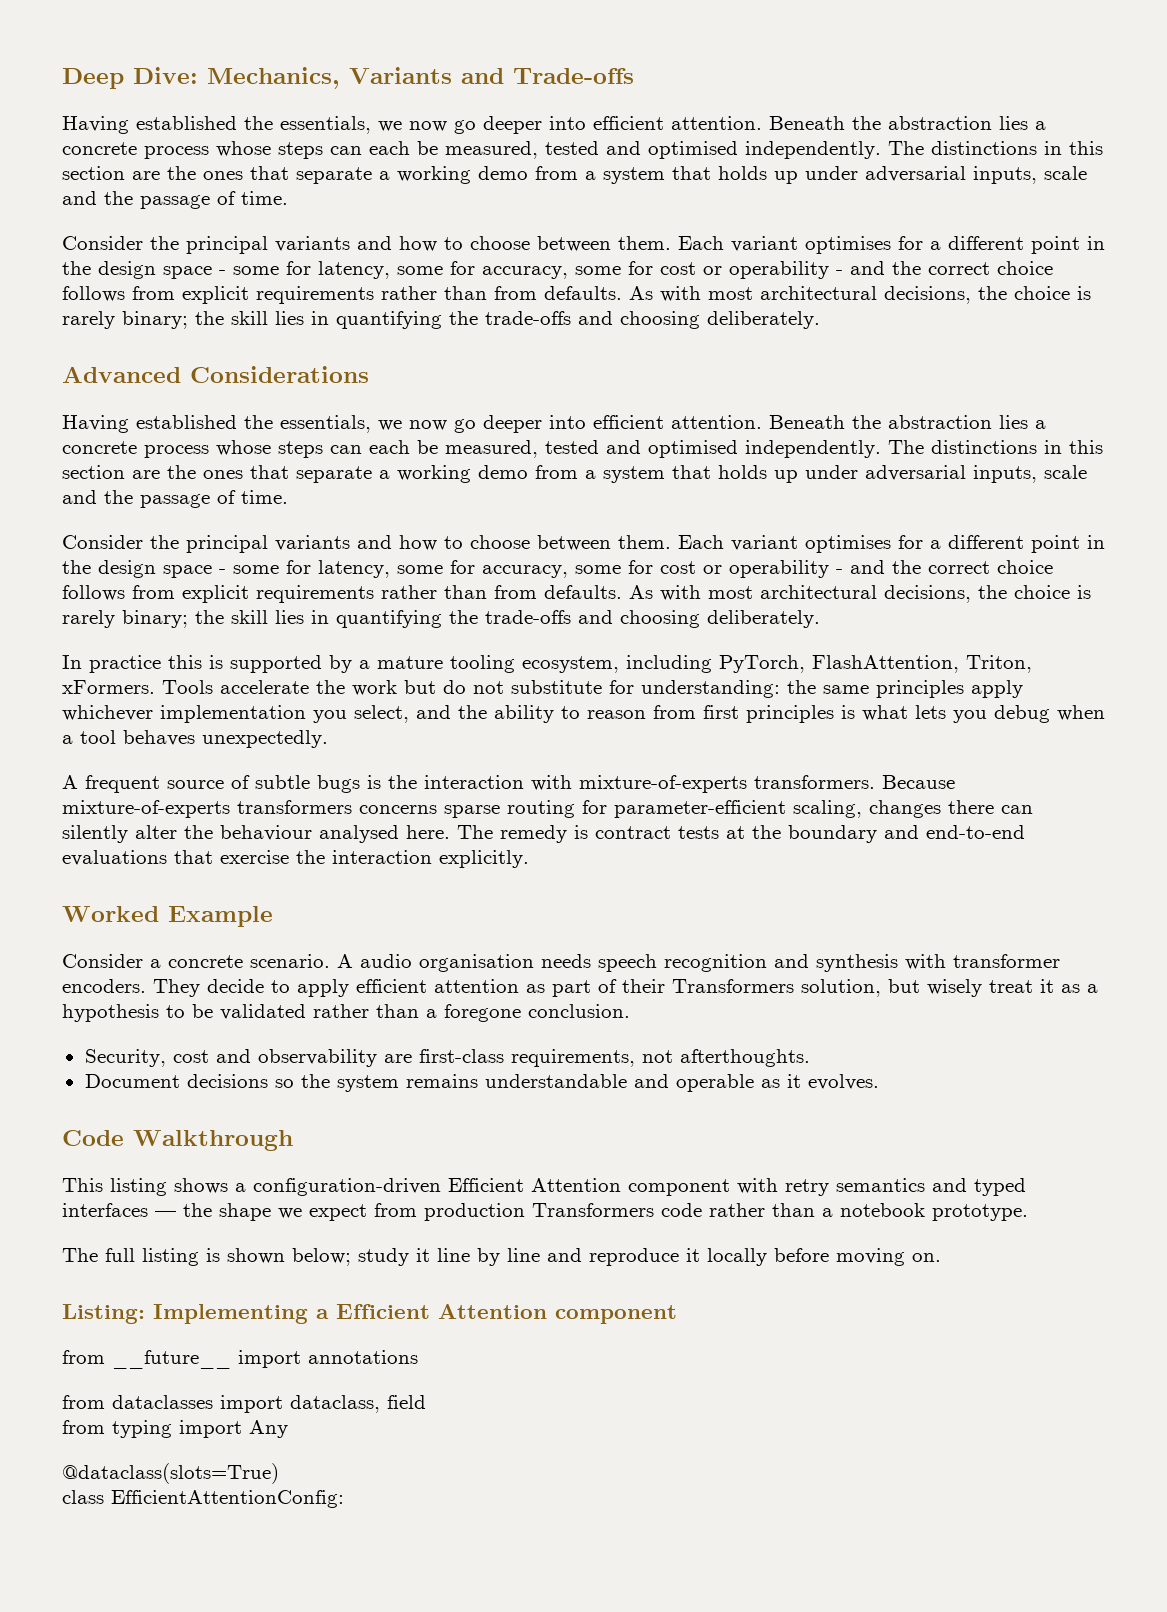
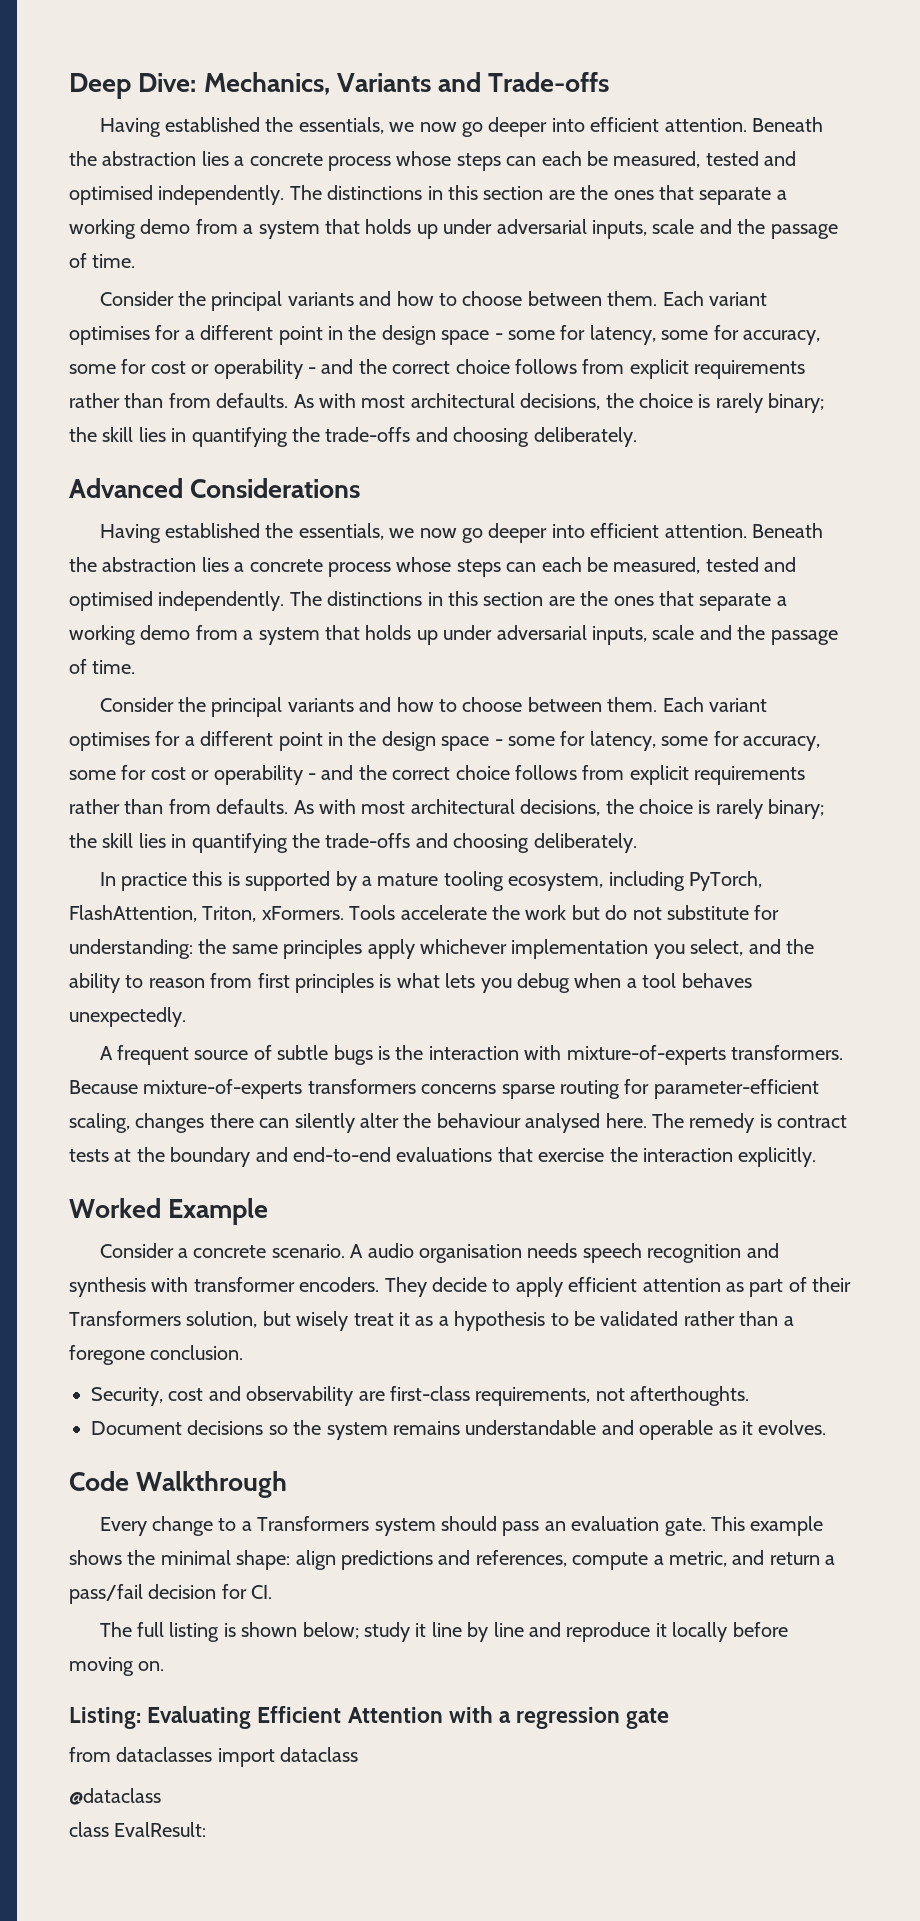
- This listing shows a configuration-driven Efficient Attention component with retry semantics and typed interfaces — the shape we expect from production Transformers code rather than a notebook prototype.
+ Every change to a Transformers system should pass an evaluation gate. This example shows the minimal shape: align predictions and references, compute a metric, and return a pass/fail decision for CI.
- Listing: Implementing a Efficient Attention component
- from __future__ import annotations
- from dataclasses import dataclass, field
- from typing import Any
- @dataclass(slots=True)
+ Listing: Evaluating Efficient Attention with a regression gate
+ from dataclasses import dataclass
+ @dataclass
- class EfficientAttentionConfig:
+ class EvalResult:

